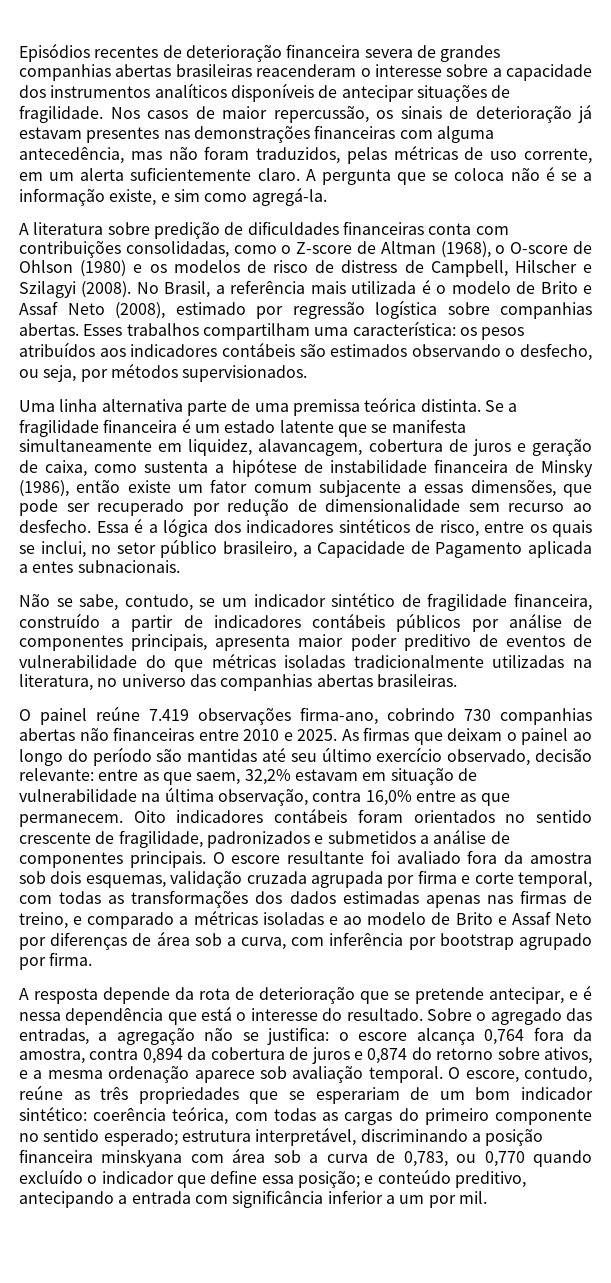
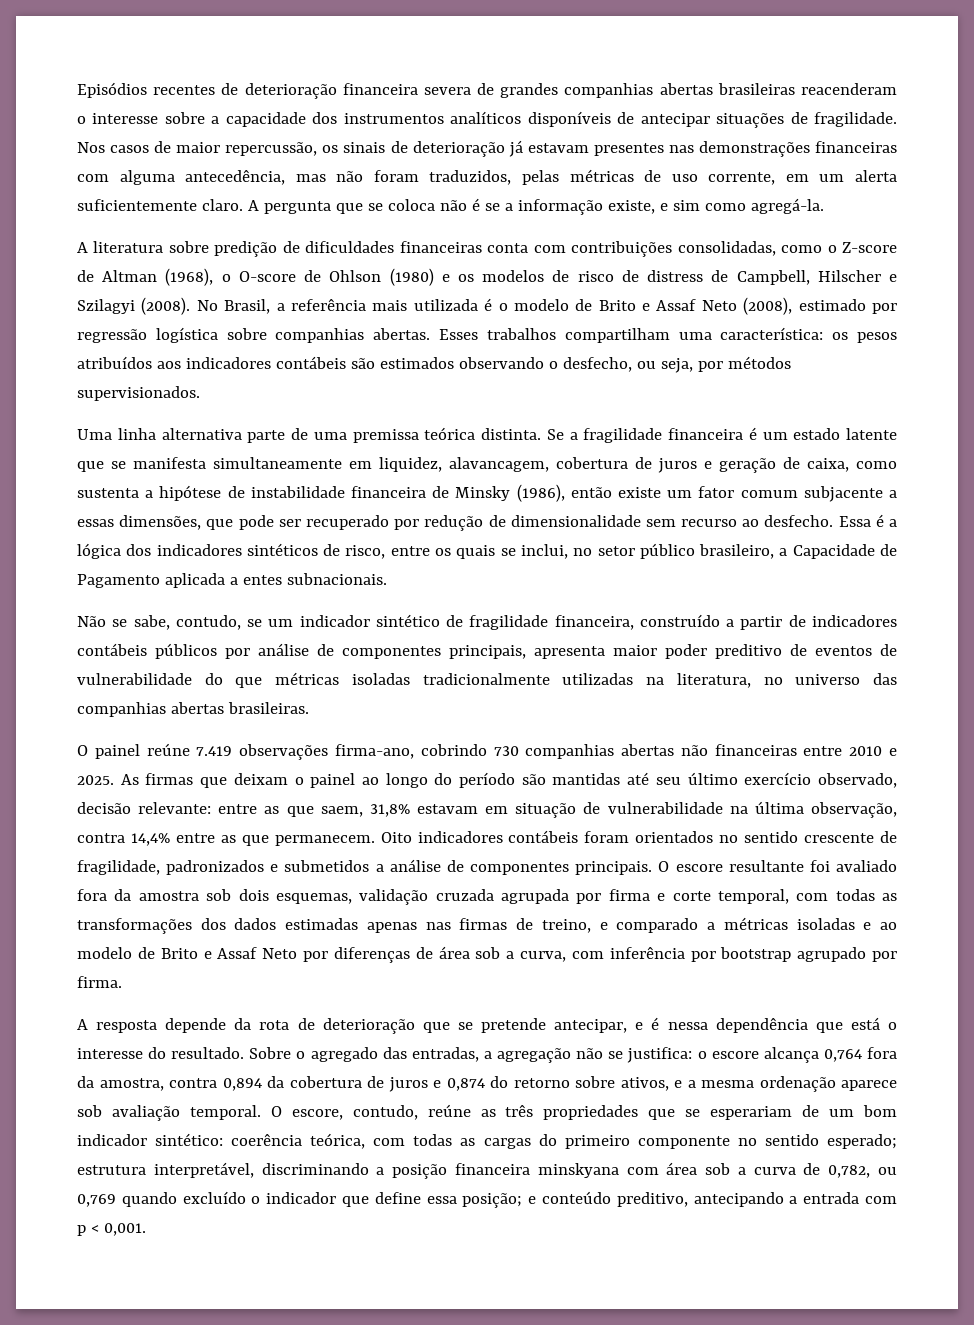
- As firmas que deixam o painel ao longo do período são mantidas até seu último exercício observado, decisão relevante: entre as que saem, 32,2% estavam em situação de vulnerabilidade na última observação, contra 16,0% entre as que permanecem.
+ As firmas que deixam o painel ao longo do período são mantidas até seu último exercício observado, decisão relevante: entre as que saem, 31,8% estavam em situação de vulnerabilidade na última observação, contra 14,4% entre as que permanecem.
- O escore, contudo, reúne as três propriedades que se esperariam de um bom indicador sintético: coerência teórica, com todas as cargas do primeiro componente no sentido esperado; estrutura interpretável, discriminando a posição financeira minskyana com área sob a curva de 0,783, ou 0,770 quando excluído o indicador que define essa posição; e conteúdo preditivo, antecipando a entrada com significância inferior a um por mil.
+ O escore, contudo, reúne as três propriedades que se esperariam de um bom indicador sintético: coerência teórica, com todas as cargas do primeiro componente no sentido esperado; estrutura interpretável, discriminando a posição financeira minskyana com área sob a curva de 0,782, ou 0,769 quando excluído o indicador que define essa posição; e conteúdo preditivo, antecipando a entrada com p < 0,001.

